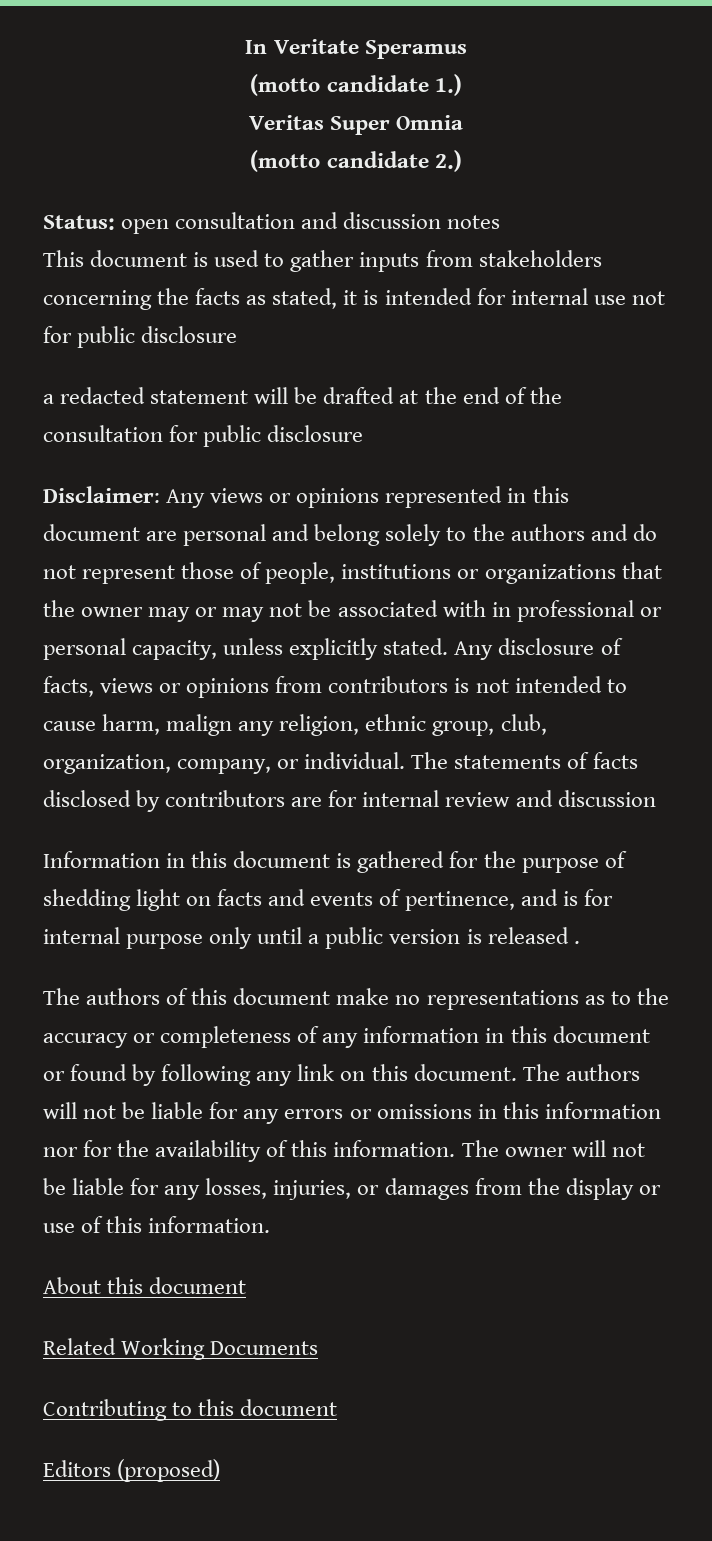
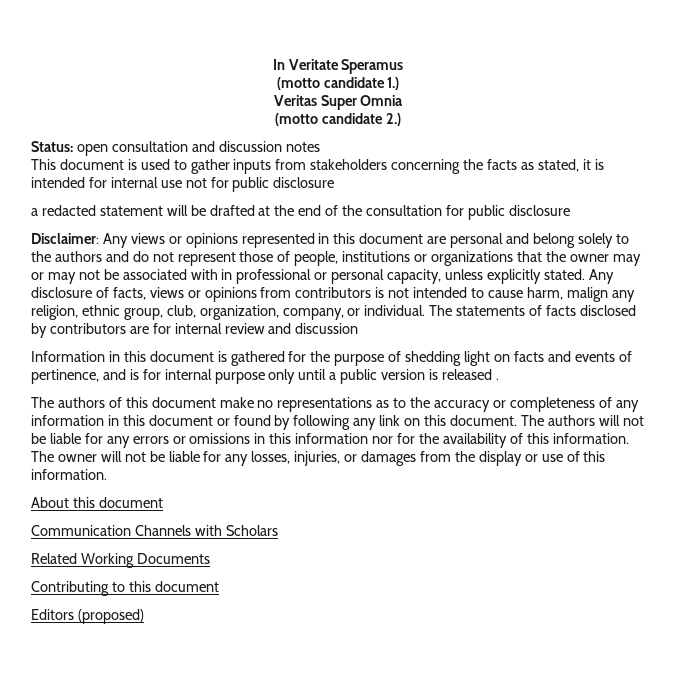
+ Communication Channels with Scholars

